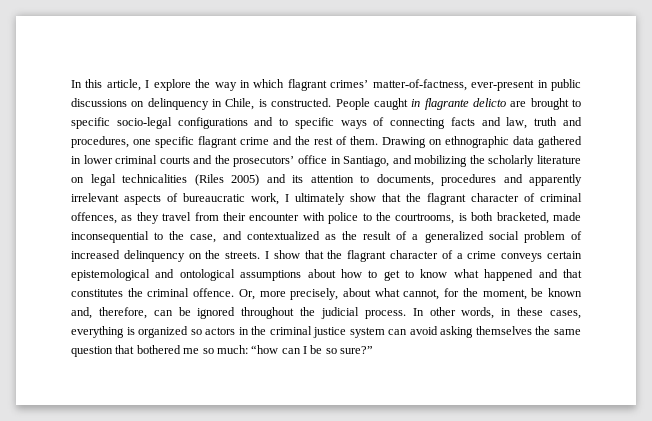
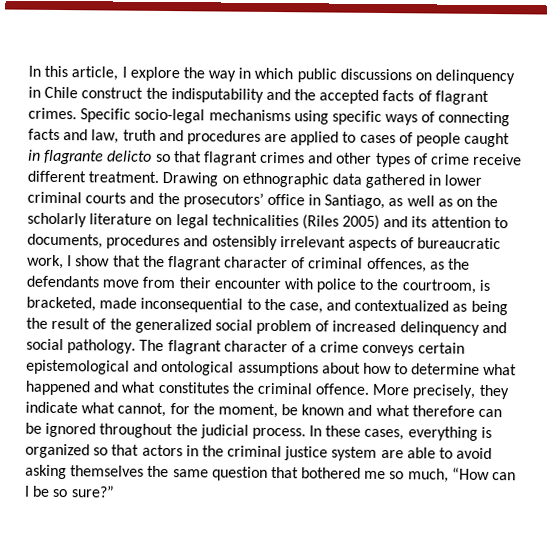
- In this article, I explore the way in which flagrant crimes’ matter-of-factness, ever-present in public discussions on delinquency in Chile, is constructed. People caught in flagrante delicto are brought to specific socio-legal configurations and to specific ways of connecting facts and law, truth and procedures, one specific flagrant crime and the rest of them.
+ In this article, I explore the way in which public discussions on delinquency in Chile construct the indisputability and the accepted facts of flagrant crimes. Specific socio-legal mechanisms using specific ways of connecting facts and law, truth and procedures are applied to cases of people caught in flagrante delicto so that flagrant crimes and other types of crime receive different treatment.
- Drawing on ethnographic data gathered in lower criminal courts and the prosecutors’ office in Santiago, and mobilizing the scholarly literature on legal technicalities (Riles 2005) and its attention to documents, procedures and apparently irrelevant aspects of bureaucratic work, I ultimately show that the flagrant character of criminal offences, as they travel from their encounter with police to the courtrooms, is both bracketed, made inconsequential to the case, and contextualized as the result of a generalized social problem of increased delinquency on the streets. I show that the flagrant character of a crime conveys certain epistemological and ontological assumptions about how to get to know what happened and that constitutes the criminal offence.
+ Drawing on ethnographic data gathered in lower criminal courts and the prosecutors’ office in Santiago, as well as on the scholarly literature on legal technicalities (Riles 2005) and its attention to documents, procedures and ostensibly irrelevant aspects of bureaucratic work, I show that the flagrant character of criminal offences, as the defendants move from their encounter with police to the courtroom, is bracketed, made inconsequential to the case, and contextualized as being the result of the generalized social problem of increased delinquency and social pathology. The flagrant character of a crime conveys certain epistemological and ontological assumptions about how to determine what happened and what constitutes the criminal offence.
- Or, more precisely, about what cannot, for the moment, be known and, therefore, can be ignored throughout the judicial process.
+ More precisely, they indicate what cannot, for the moment, be known and what therefore can be ignored throughout the judicial process.
- In other words, in these cases, everything is organized so actors in the criminal justice system can avoid asking themselves the same question that bothered me so much: “how can I be so sure?”
+ In these cases, everything is organized so that actors in the criminal justice system are able to avoid asking themselves the same question that bothered me so much, “How can I be so sure?”

